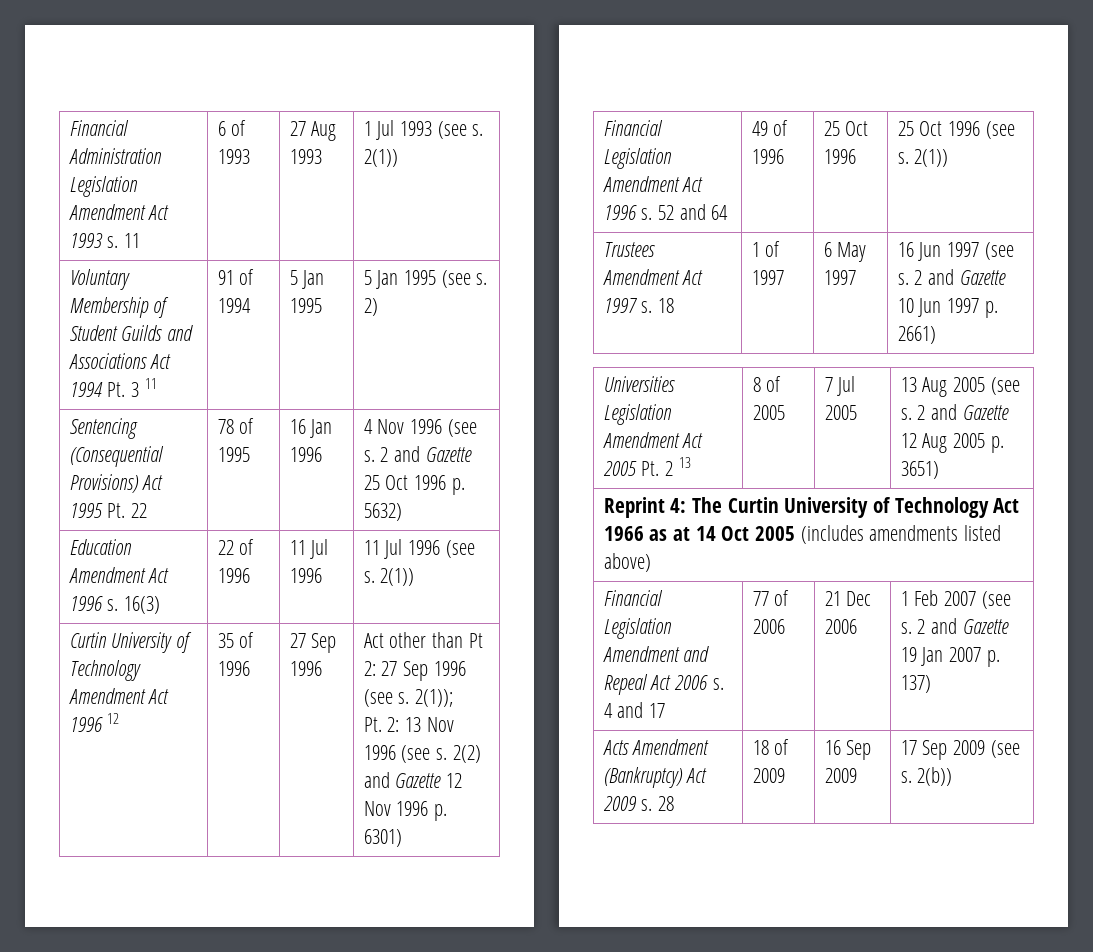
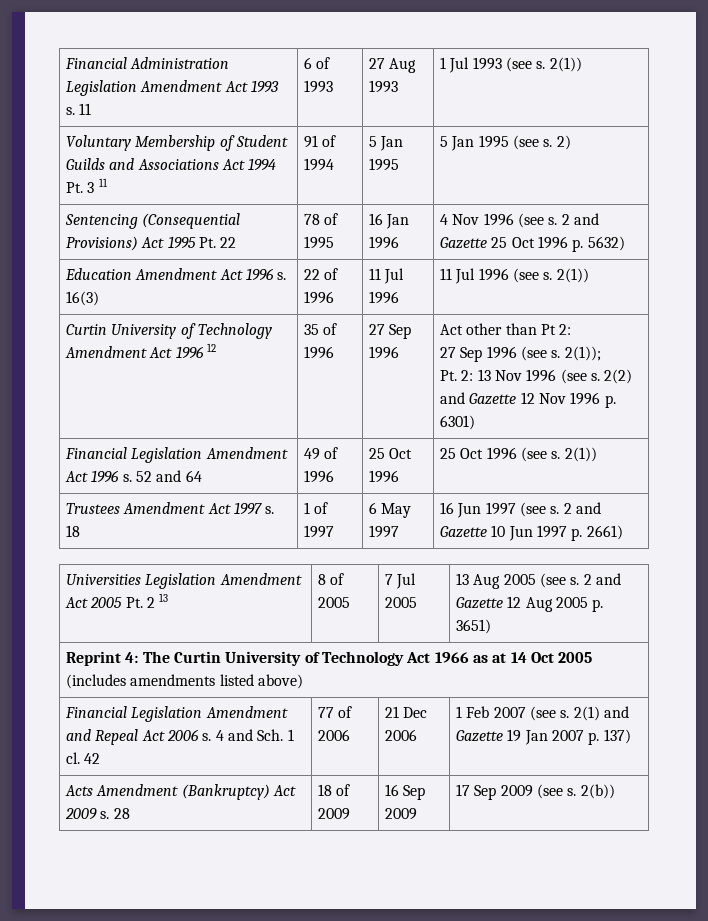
- Curtin University of Technology Amendment Act 1996 12 | 35 of 1996 | 27 Sep 1996 | Act other than Pt 2: 27 Sep 1996 (see s. 2(1));
+ Curtin University of Technology Amendment Act 1996 12 | 35 of 1996 | 27 Sep 1996 | Act other than Pt 2:
+ 27 Sep 1996 (see s. 2(1));
- Financial Legislation Amendment and Repeal Act 2006 s. 4 and 17 | 77 of 2006 | 21 Dec 2006 | 1 Feb 2007 (see s. 2 and Gazette 19 Jan 2007 p. 137)
+ Financial Legislation Amendment and Repeal Act 2006 s. 4 and Sch. 1 cl. 42 | 77 of 2006 | 21 Dec 2006 | 1 Feb 2007 (see s. 2(1) and Gazette 19 Jan 2007 p. 137)

